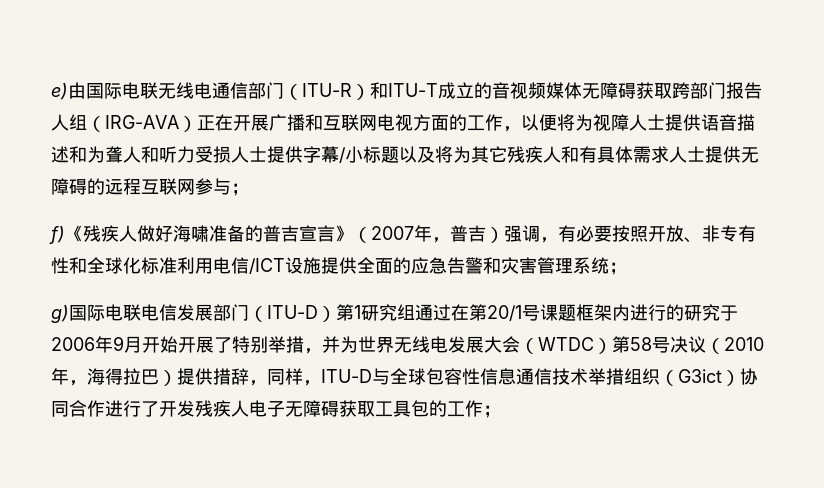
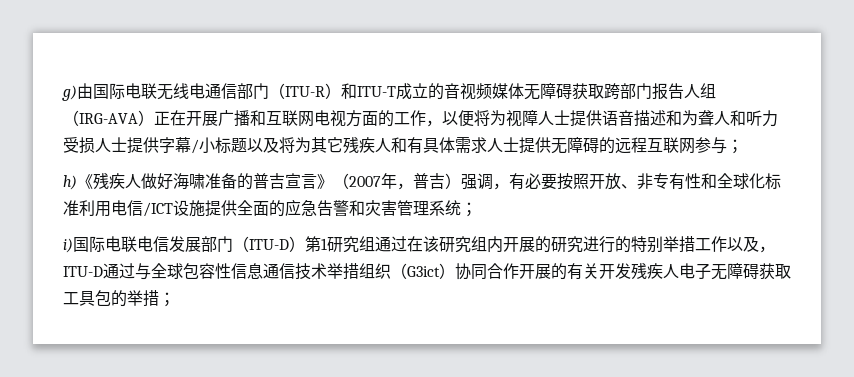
- e)由国际电联无线电通信部门（ITU-R）和ITU-T成立的音视频媒体无障碍获取跨部门报告人组（IRG-AVA）正在开展广播和互联网电视方面的工作，以便将为视障人士提供语音描述和为聋人和听力受损人士提供字幕/小标题以及将为其它残疾人和有具体需求人士提供无障碍的远程互联网参与；
+ g)由国际电联无线电通信部门（ITU-R）和ITU-T成立的音视频媒体无障碍获取跨部门报告人组（IRG-AVA）正在开展广播和互联网电视方面的工作，以便将为视障人士提供语音描述和为聋人和听力受损人士提供字幕/小标题以及将为其它残疾人和有具体需求人士提供无障碍的远程互联网参与；
- f)《残疾人做好海啸准备的普吉宣言》（2007年，普吉）强调，有必要按照开放、非专有性和全球化标准利用电信/ICT设施提供全面的应急告警和灾害管理系统；
+ h)《残疾人做好海啸准备的普吉宣言》（2007年，普吉）强调，有必要按照开放、非专有性和全球化标准利用电信/ICT设施提供全面的应急告警和灾害管理系统；
- g)国际电联电信发展部门（ITU-D）第1研究组通过在第20/1号课题框架内进行的研究于2006年9月开始开展了特别举措，并为世界无线电发展大会（WTDC）第58号决议（2010年，海得拉巴）提供措辞，同样，ITU-D与全球包容性信息通信技术举措组织（G3ict）协同合作进行了开发残疾人电子无障碍获取工具包的工作；
+ i)国际电联电信发展部门（ITU-D）第1研究组通过在该研究组内开展的研究进行的特别举措工作以及，ITU-D通过与全球包容性信息通信技术举措组织（G3ict）协同合作开展的有关开发残疾人电子无障碍获取工具包的举措；

